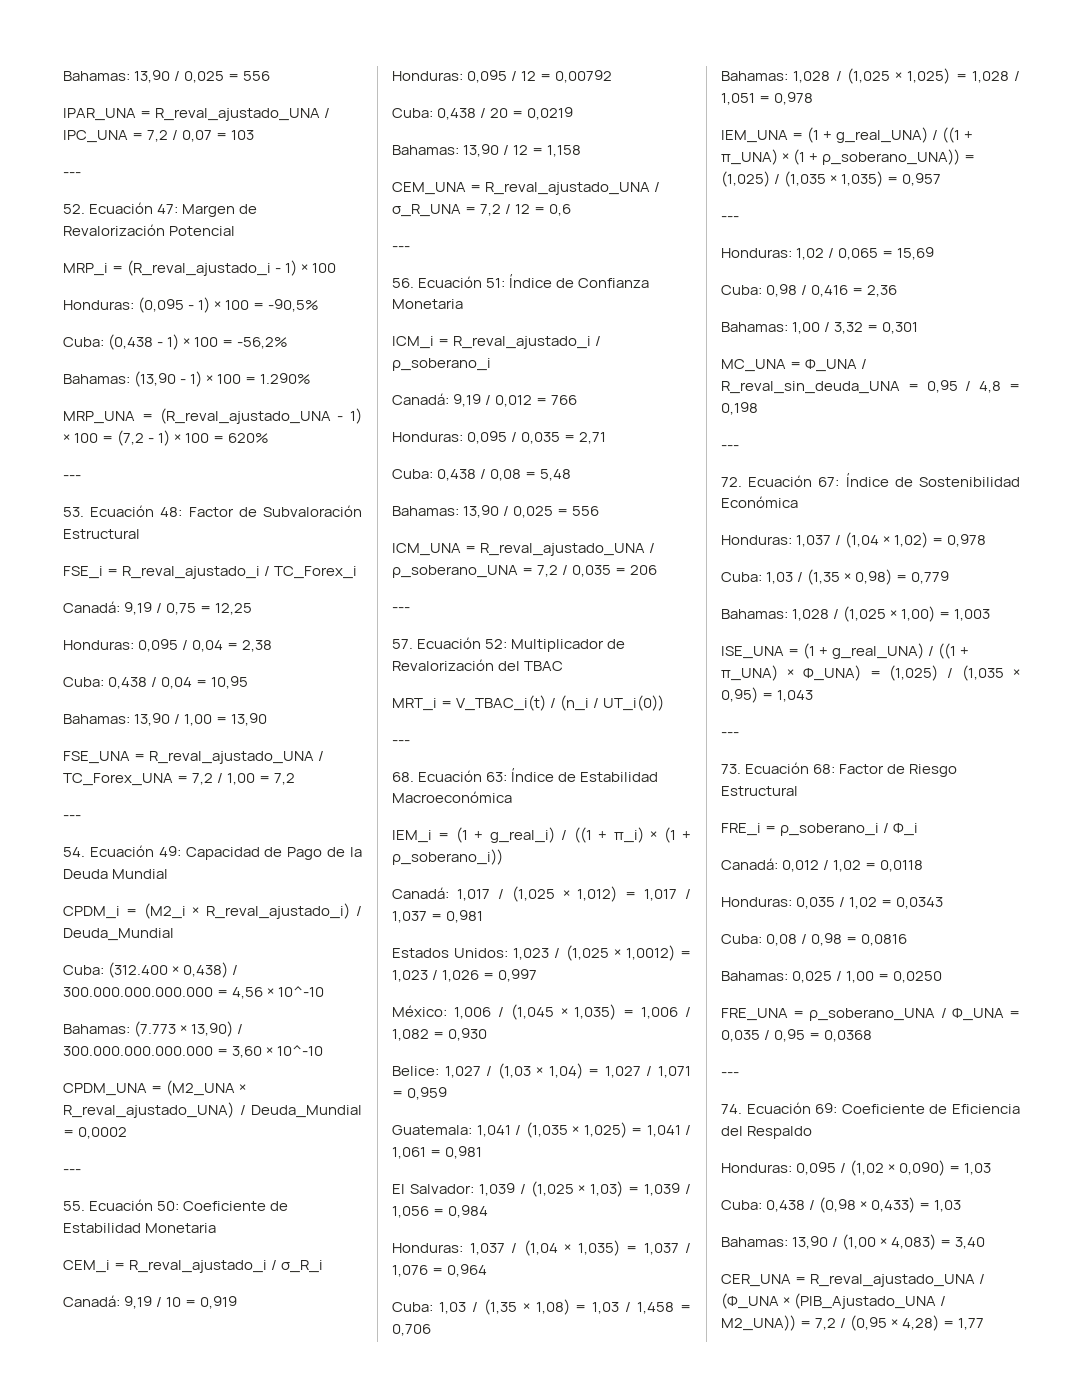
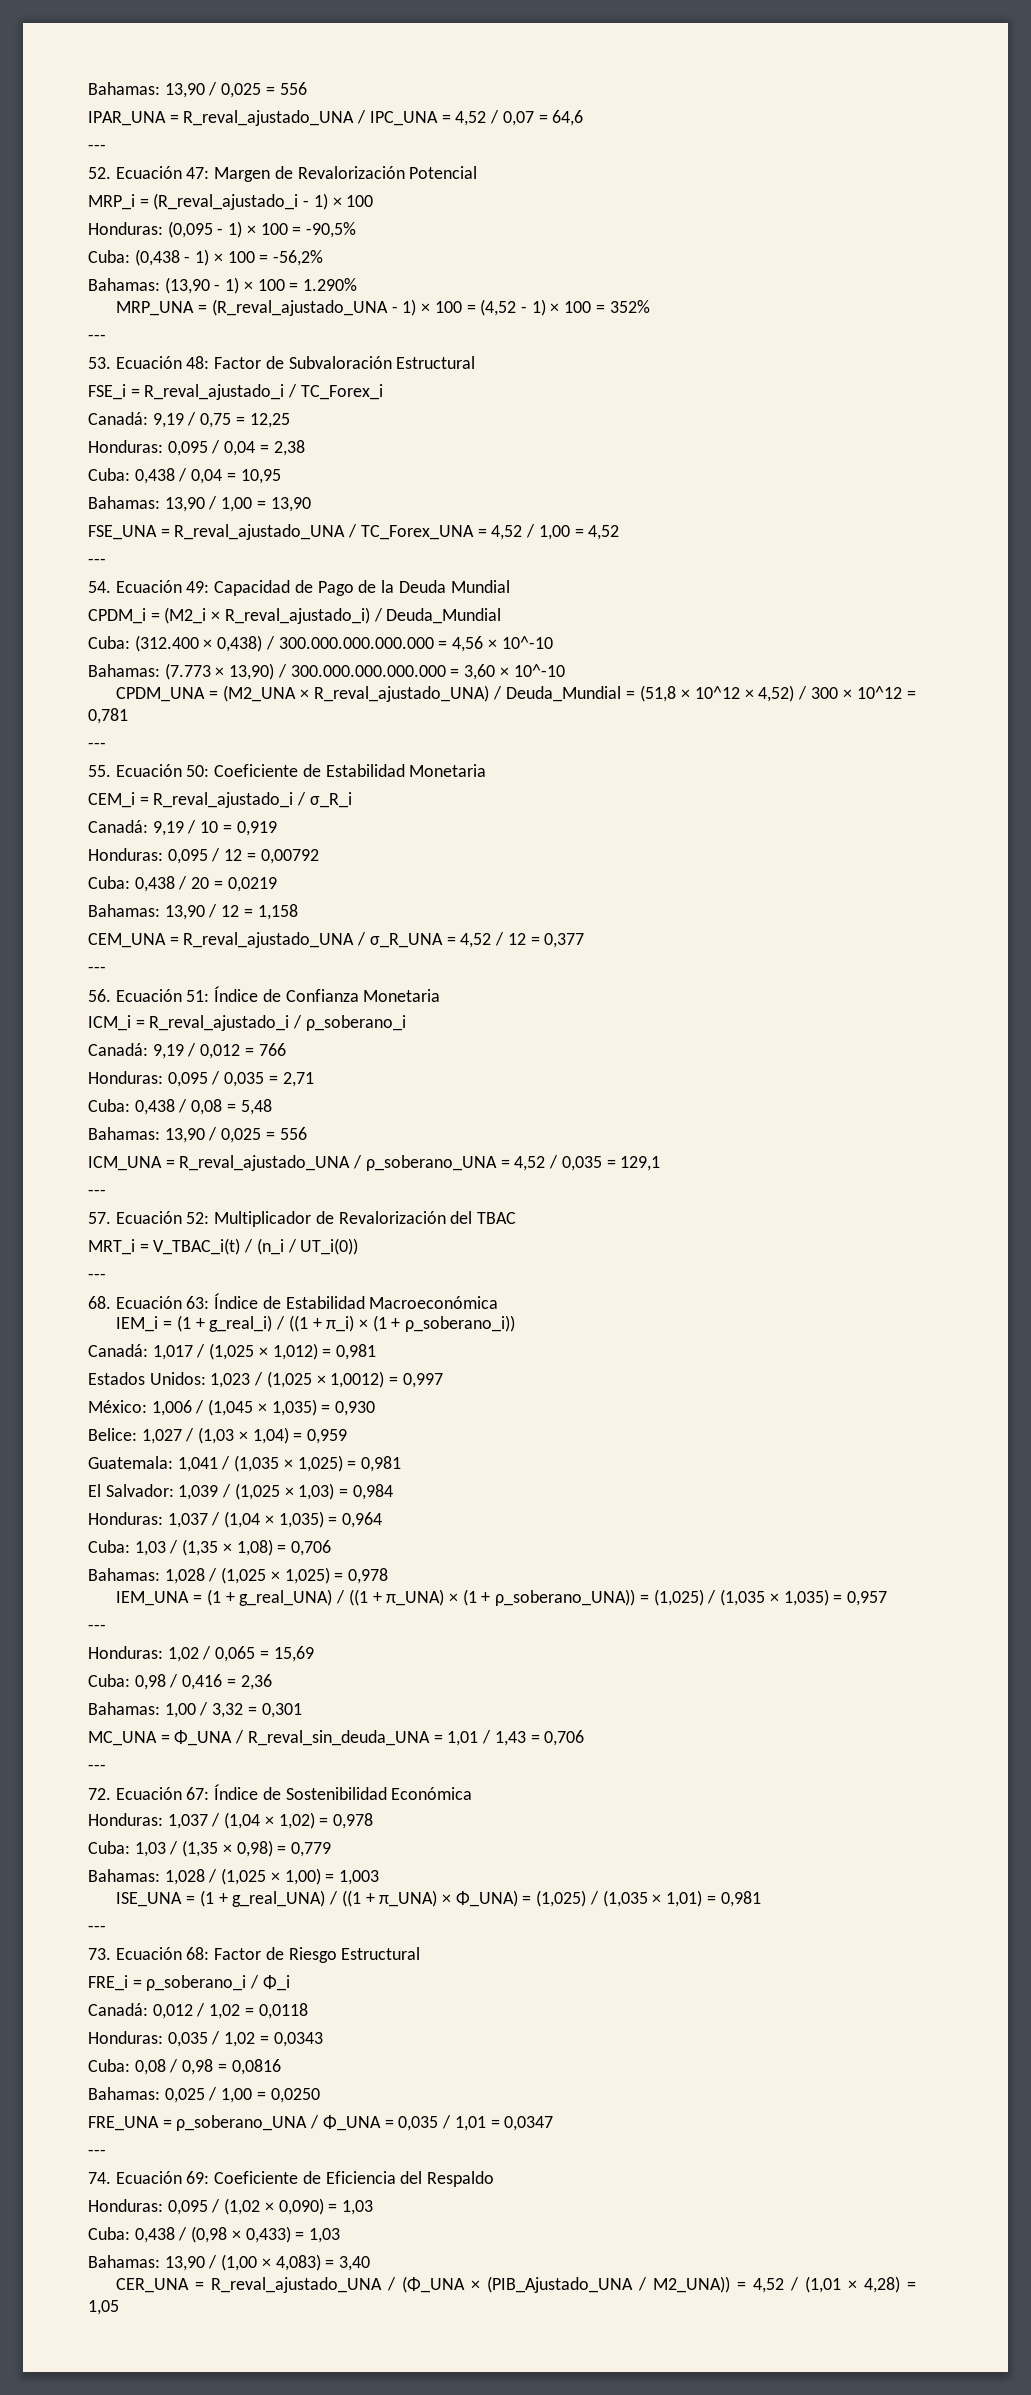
- IPAR_UNA = R_reval_ajustado_UNA / IPC_UNA = 7,2 / 0,07 = 103
+ IPAR_UNA = R_reval_ajustado_UNA / IPC_UNA = 4,52 / 0,07 = 64,6
- MRP_UNA = (R_reval_ajustado_UNA - 1) × 100 = (7,2 - 1) × 100 = 620%
+ MRP_UNA = (R_reval_ajustado_UNA - 1) × 100 = (4,52 - 1) × 100 = 352%
- FSE_UNA = R_reval_ajustado_UNA / TC_Forex_UNA = 7,2 / 1,00 = 7,2
+ FSE_UNA = R_reval_ajustado_UNA / TC_Forex_UNA = 4,52 / 1,00 = 4,52
- CPDM_UNA = (M2_UNA × R_reval_ajustado_UNA) / Deuda_Mundial = 0,0002
+ CPDM_UNA = (M2_UNA × R_reval_ajustado_UNA) / Deuda_Mundial = (51,8 × 10^12 × 4,52) / 300 × 10^12 = 0,781
- CEM_UNA = R_reval_ajustado_UNA / σ_R_UNA = 7,2 / 12 = 0,6
+ CEM_UNA = R_reval_ajustado_UNA / σ_R_UNA = 4,52 / 12 = 0,377
- ICM_UNA = R_reval_ajustado_UNA / ρ_soberano_UNA = 7,2 / 0,035 = 206
+ ICM_UNA = R_reval_ajustado_UNA / ρ_soberano_UNA = 4,52 / 0,035 = 129,1
- Canadá: 1,017 / (1,025 × 1,012) = 1,017 / 1,037 = 0,981
+ Canadá: 1,017 / (1,025 × 1,012) = 0,981
- Estados Unidos: 1,023 / (1,025 × 1,0012) = 1,023 / 1,026 = 0,997
+ Estados Unidos: 1,023 / (1,025 × 1,0012) = 0,997
- México: 1,006 / (1,045 × 1,035) = 1,006 / 1,082 = 0,930
+ México: 1,006 / (1,045 × 1,035) = 0,930
- Belice: 1,027 / (1,03 × 1,04) = 1,027 / 1,071 = 0,959
+ Belice: 1,027 / (1,03 × 1,04) = 0,959
- Guatemala: 1,041 / (1,035 × 1,025) = 1,041 / 1,061 = 0,981
+ Guatemala: 1,041 / (1,035 × 1,025) = 0,981
- El Salvador: 1,039 / (1,025 × 1,03) = 1,039 / 1,056 = 0,984
+ El Salvador: 1,039 / (1,025 × 1,03) = 0,984
- Honduras: 1,037 / (1,04 × 1,035) = 1,037 / 1,076 = 0,964
+ Honduras: 1,037 / (1,04 × 1,035) = 0,964
- Cuba: 1,03 / (1,35 × 1,08) = 1,03 / 1,458 = 0,706
+ Cuba: 1,03 / (1,35 × 1,08) = 0,706
- Bahamas: 1,028 / (1,025 × 1,025) = 1,028 / 1,051 = 0,978
+ Bahamas: 1,028 / (1,025 × 1,025) = 0,978
- MC_UNA = Φ_UNA / R_reval_sin_deuda_UNA = 0,95 / 4,8 = 0,198
+ MC_UNA = Φ_UNA / R_reval_sin_deuda_UNA = 1,01 / 1,43 = 0,706
- ISE_UNA = (1 + g_real_UNA) / ((1 + π_UNA) × Φ_UNA) = (1,025) / (1,035 × 0,95) = 1,043
+ ISE_UNA = (1 + g_real_UNA) / ((1 + π_UNA) × Φ_UNA) = (1,025) / (1,035 × 1,01) = 0,981
- FRE_UNA = ρ_soberano_UNA / Φ_UNA = 0,035 / 0,95 = 0,0368
+ FRE_UNA = ρ_soberano_UNA / Φ_UNA = 0,035 / 1,01 = 0,0347
- CER_UNA = R_reval_ajustado_UNA / (Φ_UNA × (PIB_Ajustado_UNA / M2_UNA)) = 7,2 / (0,95 × 4,28) = 1,77
+ CER_UNA = R_reval_ajustado_UNA / (Φ_UNA × (PIB_Ajustado_UNA / M2_UNA)) = 4,52 / (1,01 × 4,28) = 1,05

